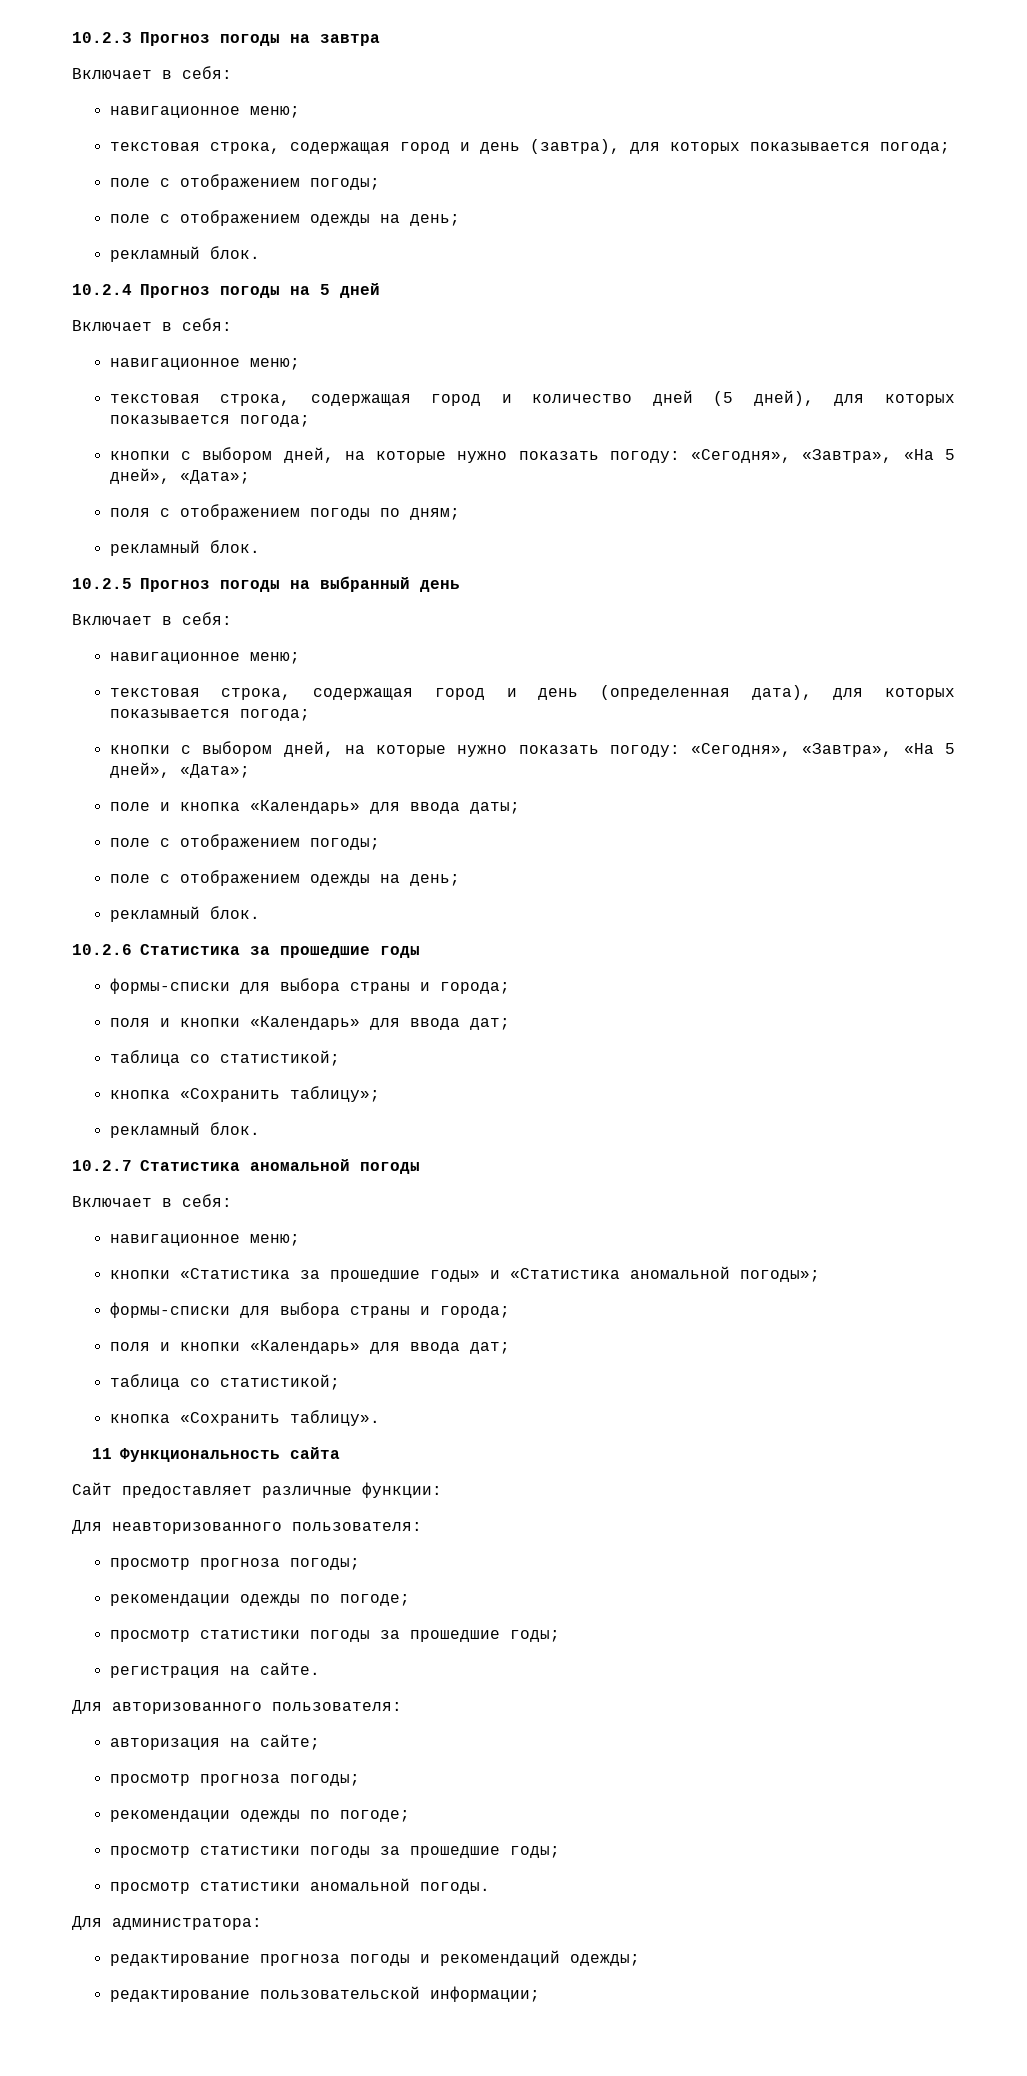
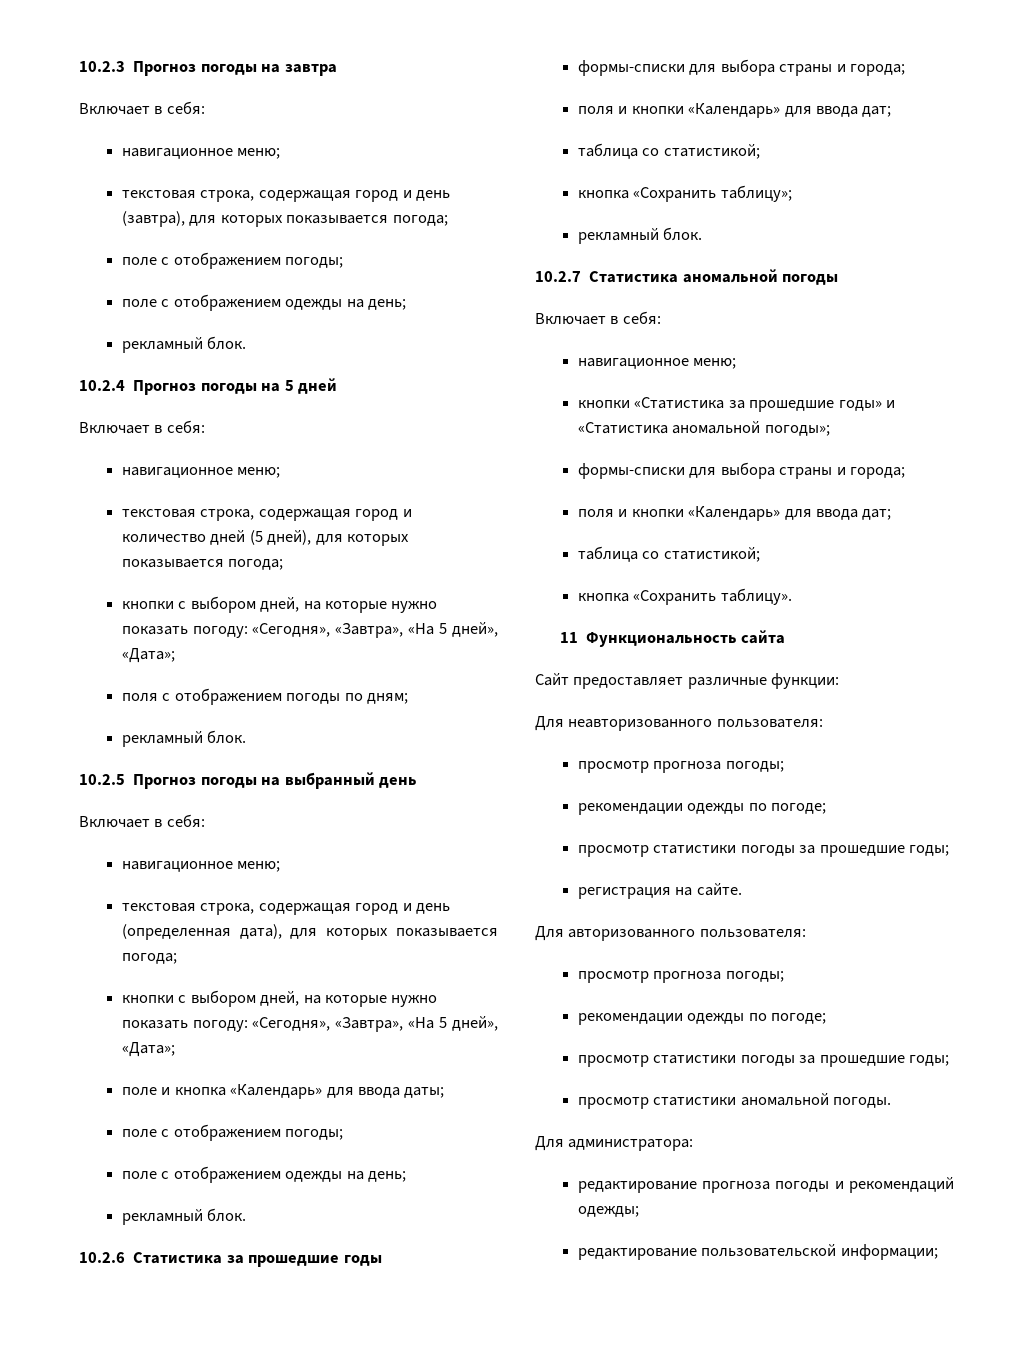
- авторизация на сайте;

